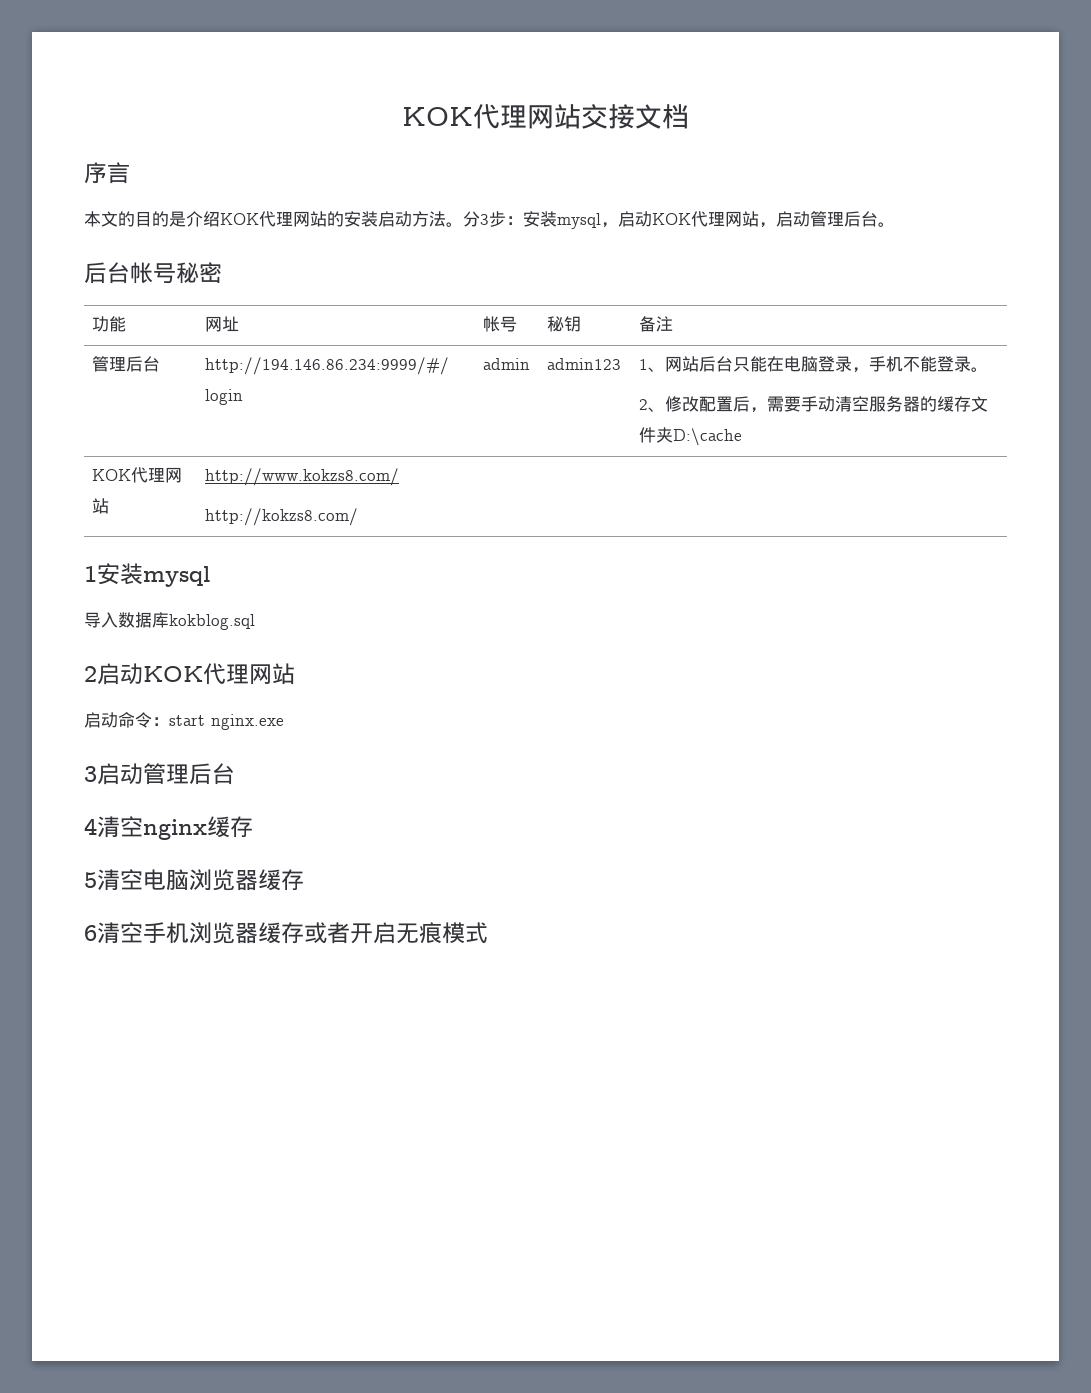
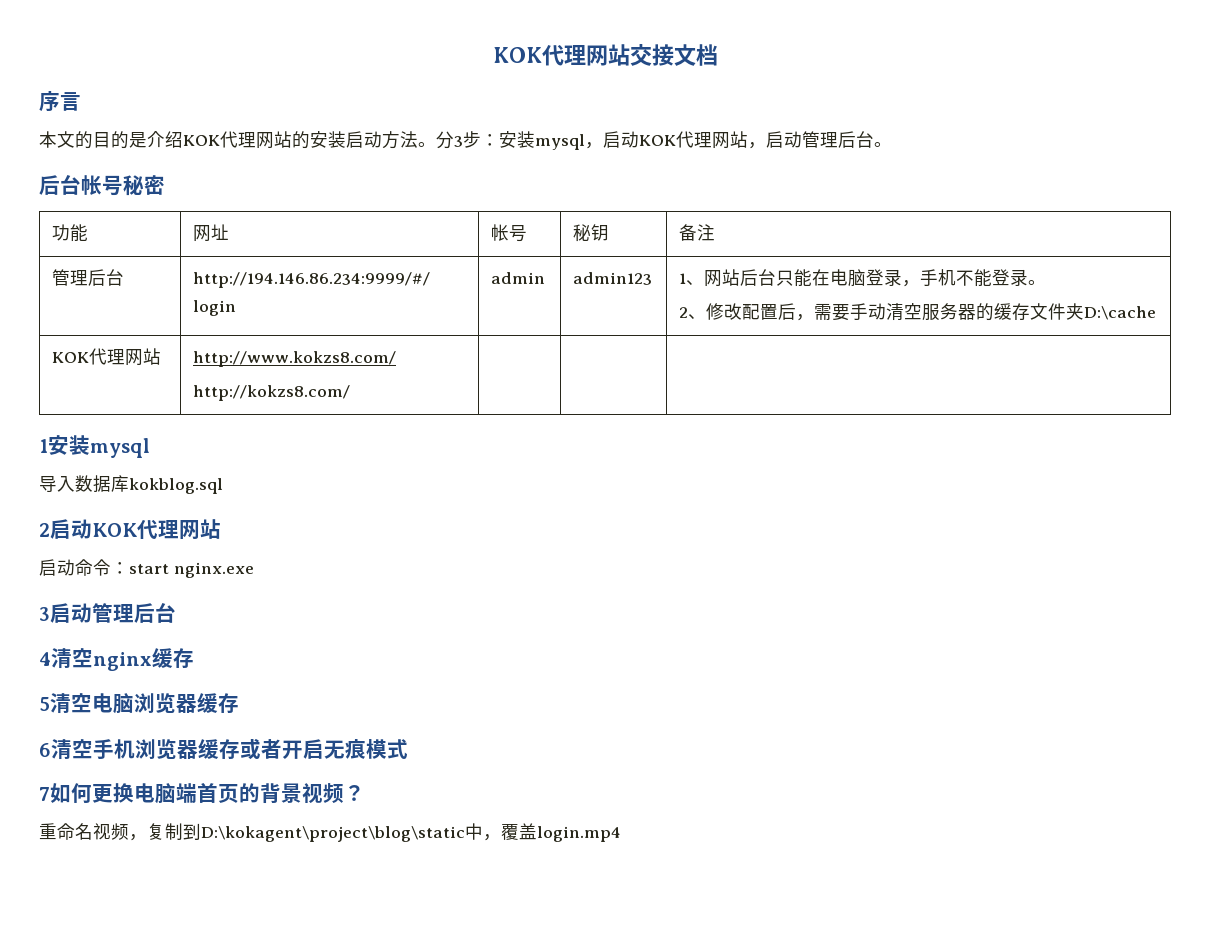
+ 7如何更换电脑端首页的背景视频？
+ 重命名视频，复制到D:\kokagent\project\blog\static中，覆盖login.mp4

